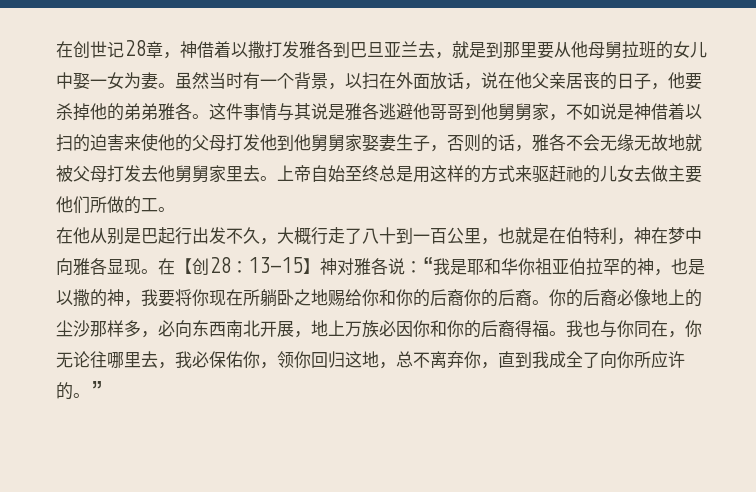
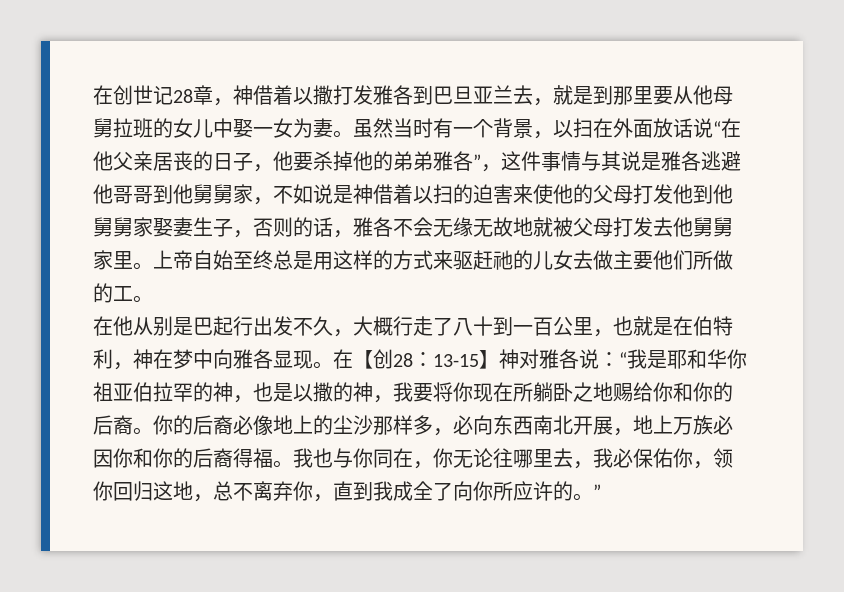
- 虽然当时有一个背景，以扫在外面放话，说在他父亲居丧的日子，他要杀掉他的弟弟雅各。这件事情与其说是雅各逃避他哥哥到他舅舅家，不如说是神借着以扫的迫害来使他的父母打发他到他舅舅家娶妻生子，否则的话，雅各不会无缘无故地就被父母打发去他舅舅家里去。
+ 虽然当时有一个背景，以扫在外面放话说“在他父亲居丧的日子，他要杀掉他的弟弟雅各”，这件事情与其说是雅各逃避他哥哥到他舅舅家，不如说是神借着以扫的迫害来使他的父母打发他到他舅舅家娶妻生子，否则的话，雅各不会无缘无故地就被父母打发去他舅舅家里。
- 在【创28：13-15】神对雅各说：“我是耶和华你祖亚伯拉罕的神，也是以撒的神，我要将你现在所躺卧之地赐给你和你的后裔你的后裔。
+ 在【创28：13-15】神对雅各说：“我是耶和华你祖亚伯拉罕的神，也是以撒的神，我要将你现在所躺卧之地赐给你和你的后裔。

